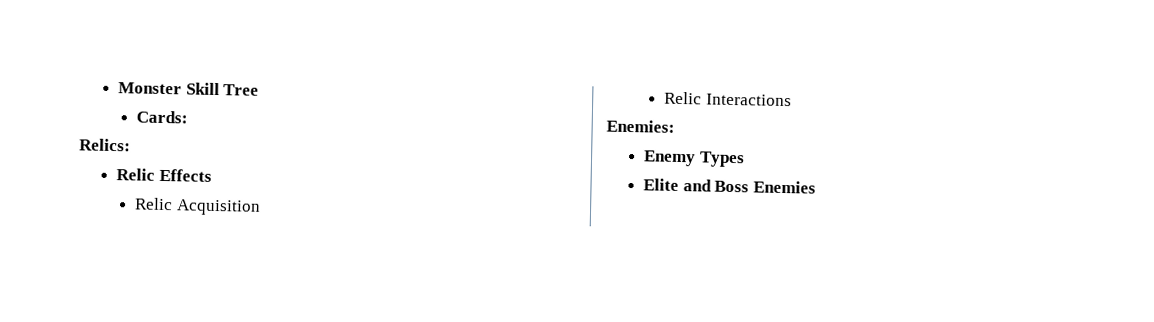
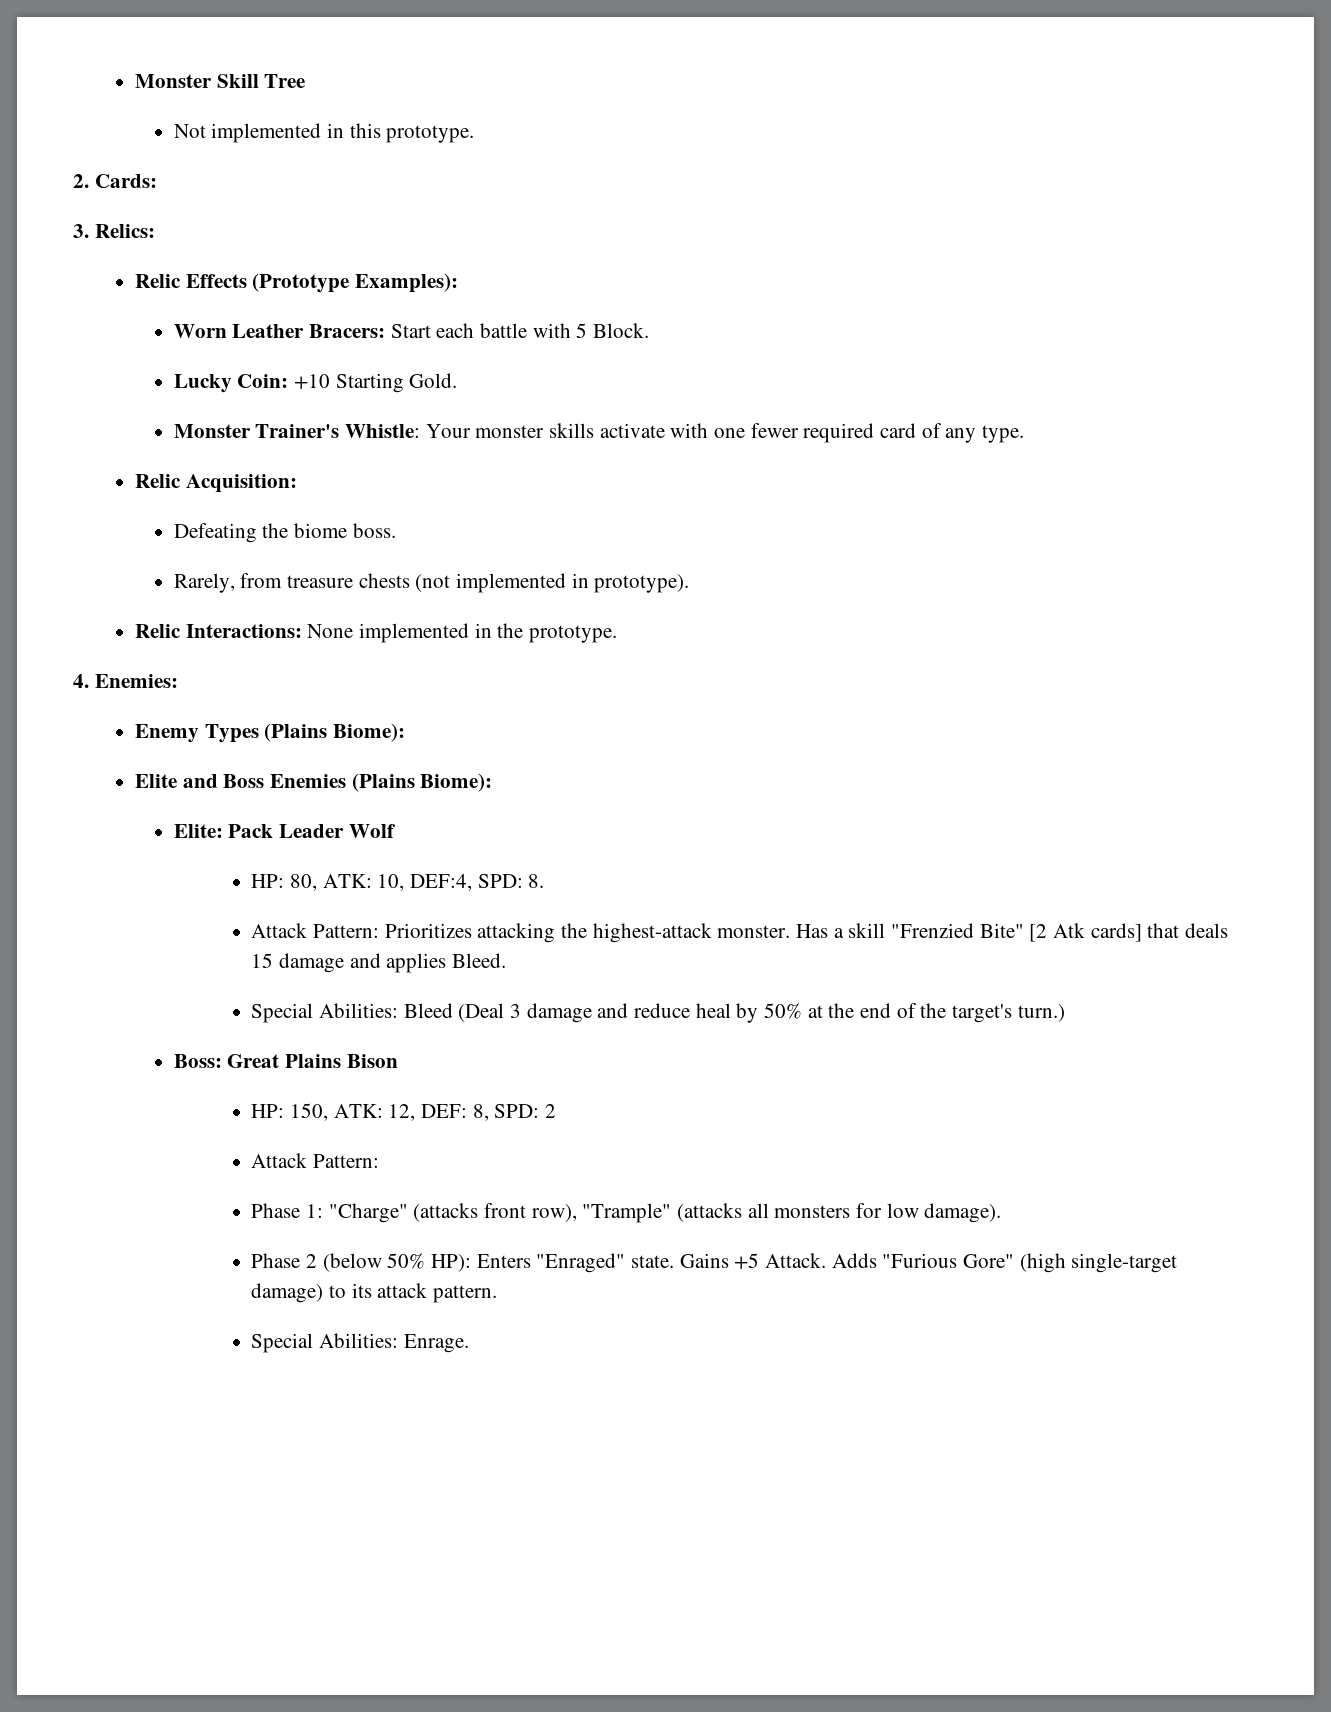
- Cards:
+ Not implemented in this prototype.
+ 2. Cards:
- Relics:
+ 3. Relics:
- Relic Effects
- Relic Acquisition
- Relic Interactions
- Enemies:
+ Relic Effects (Prototype Examples):
+ Worn Leather Bracers: Start each battle with 5 Block.
+ Lucky Coin: +10 Starting Gold.
+ Monster Trainer's Whistle: Your monster skills activate with one fewer required card of any type.
+ Relic Acquisition:
+ Defeating the biome boss.
+ Rarely, from treasure chests (not implemented in prototype).
+ Relic Interactions: None implemented in the prototype.
+ 4. Enemies:
- Enemy Types
+ Enemy Types (Plains Biome):
- Elite and Boss Enemies
+ Elite and Boss Enemies (Plains Biome):
+ Elite: Pack Leader Wolf
+ HP: 80, ATK: 10, DEF:4, SPD: 8.
+ Attack Pattern: Prioritizes attacking the highest-attack monster. Has a skill "Frenzied Bite" [2 Atk cards] that deals 15 damage and applies Bleed.
+ Special Abilities: Bleed (Deal 3 damage and reduce heal by 50% at the end of the target's turn.)
+ Boss: Great Plains Bison
+ HP: 150, ATK: 12, DEF: 8, SPD: 2
+ Attack Pattern:
+ Phase 1: "Charge" (attacks front row), "Trample" (attacks all monsters for low damage).
+ Phase 2 (below 50% HP): Enters "Enraged" state. Gains +5 Attack. Adds "Furious Gore" (high single-target damage) to its attack pattern.
+ Special Abilities: Enrage.

